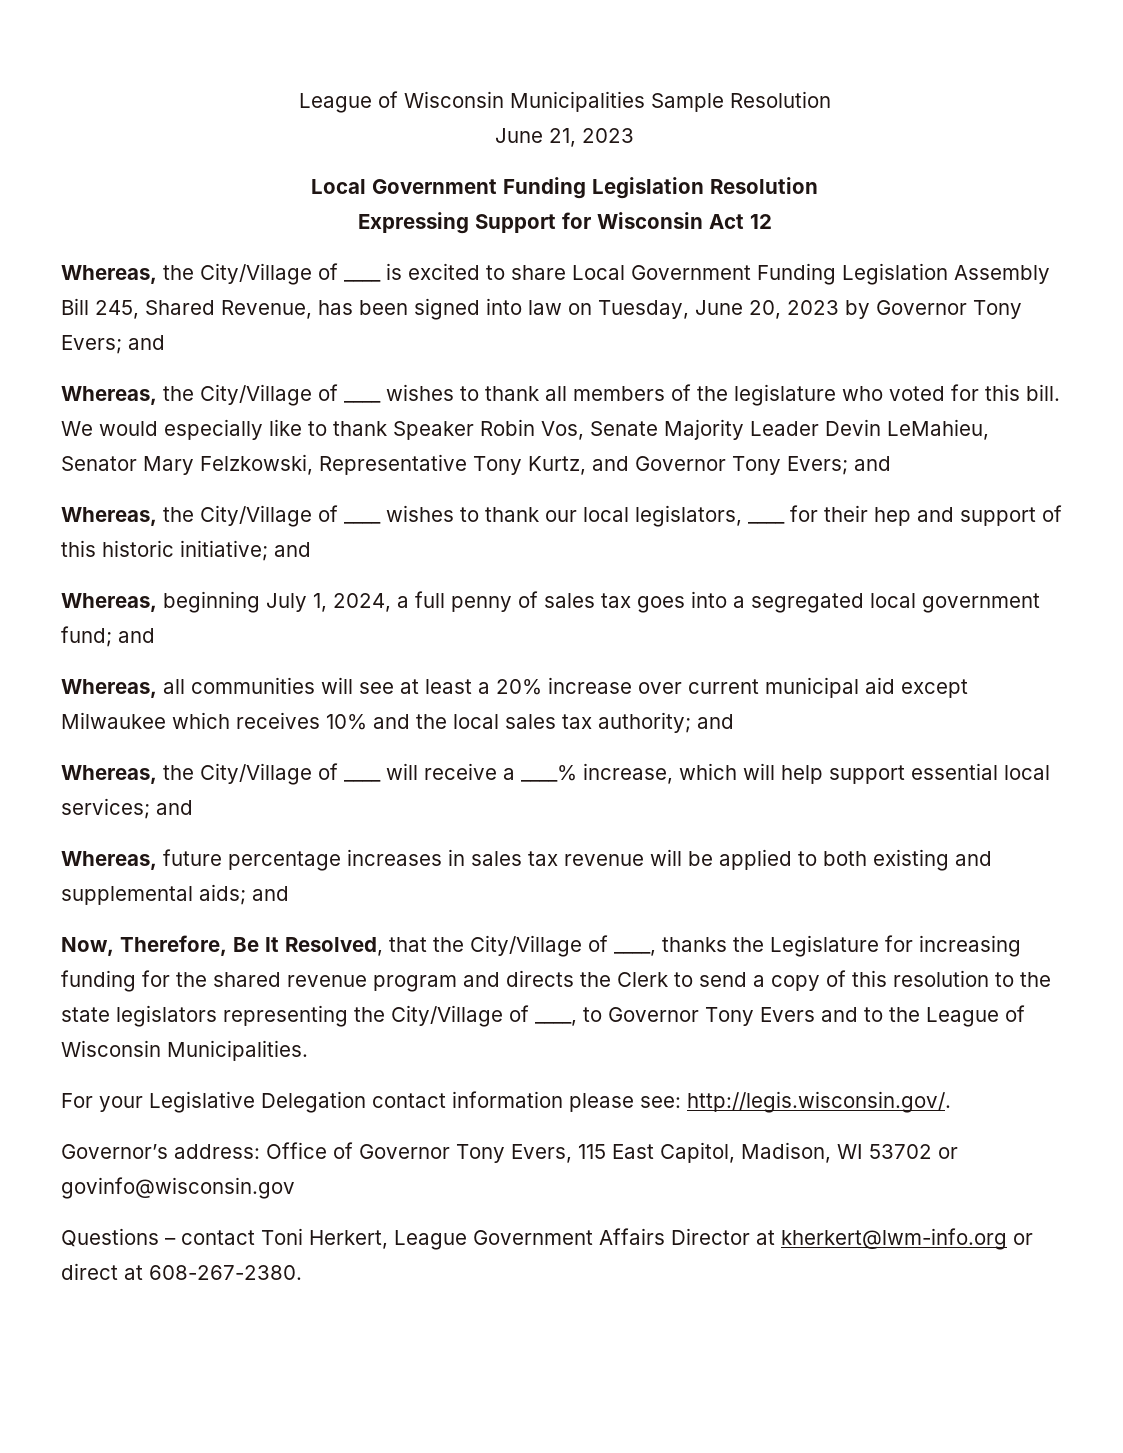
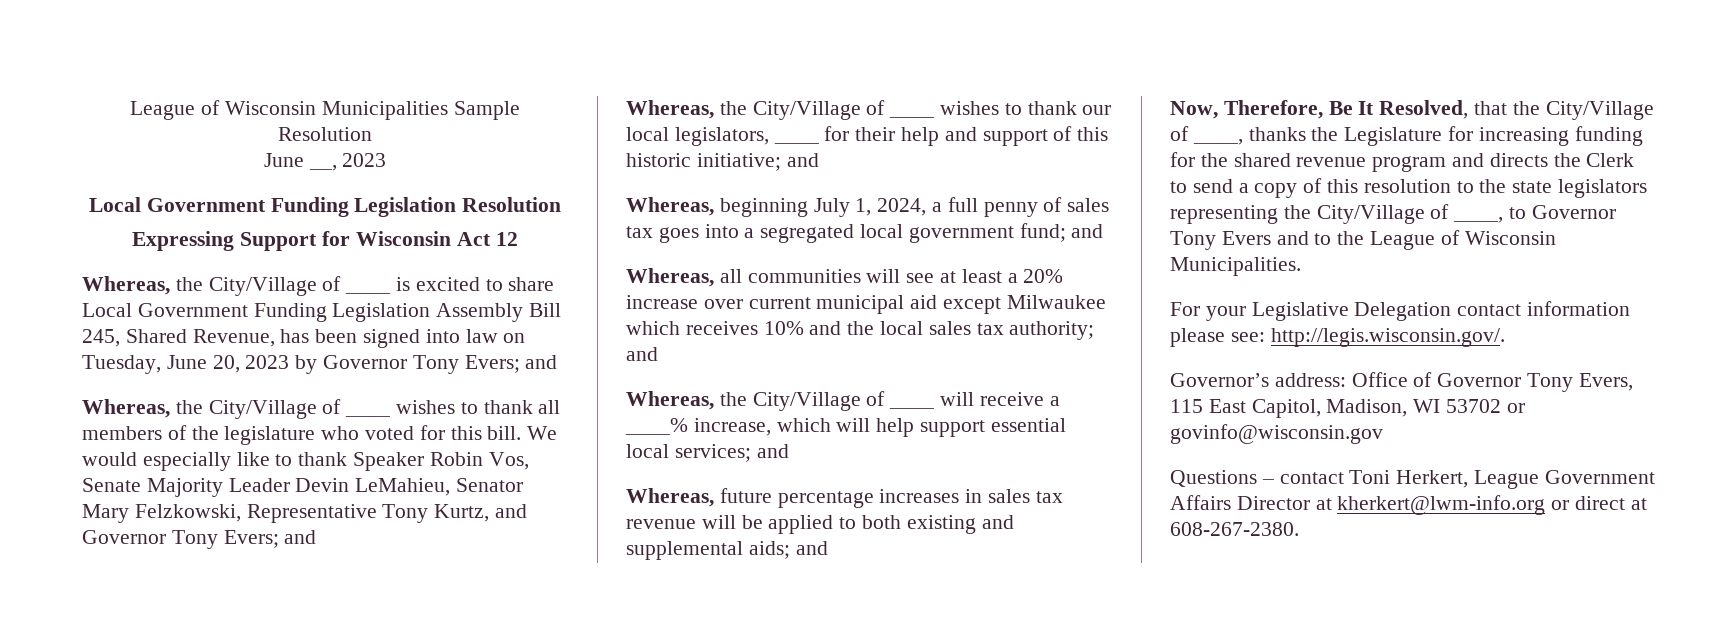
- June 21, 2023
+ June __, 2023
- Whereas, the City/Village of ____ wishes to thank our local legislators, ____ for their hep and support of this historic initiative; and
+ Whereas, the City/Village of ____ wishes to thank our local legislators, ____ for their help and support of this historic initiative; and

